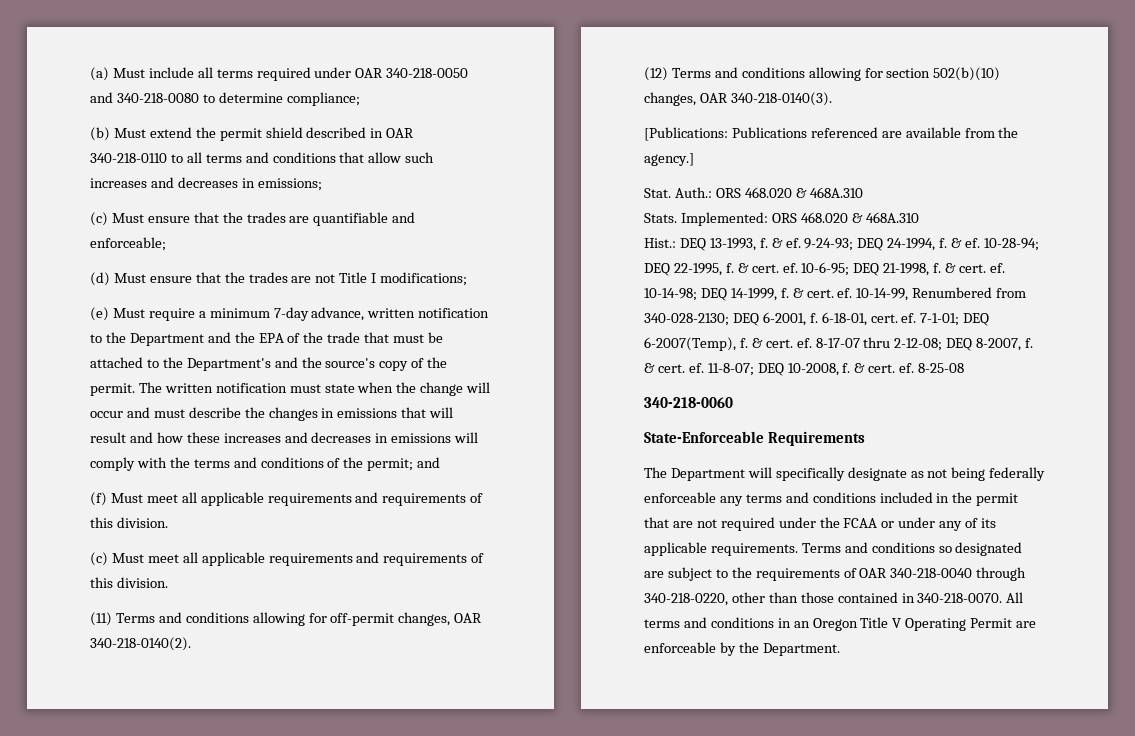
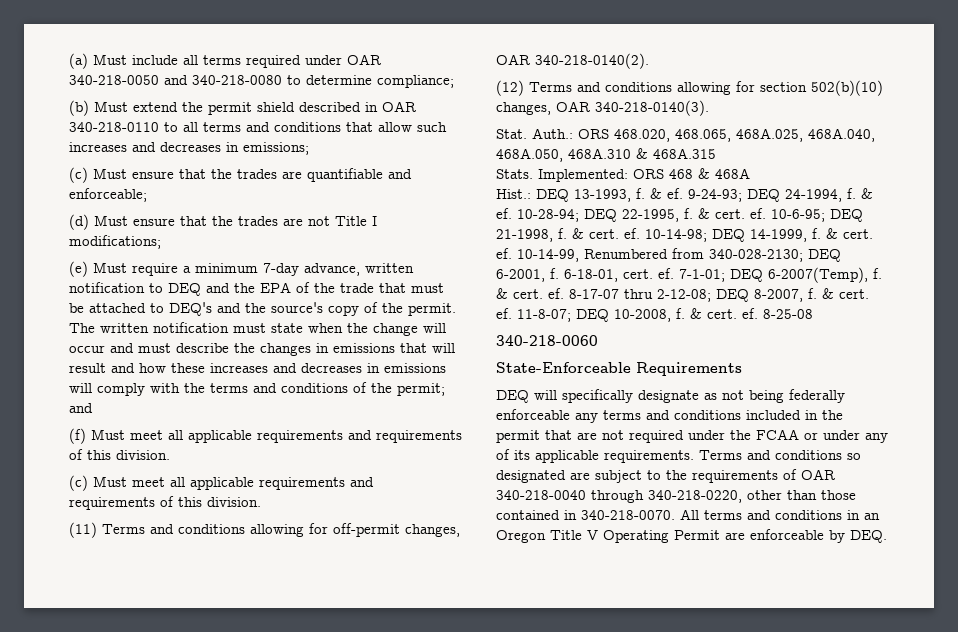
- (e) Must require a minimum 7-day advance, written notification to the Department and the EPA of the trade that must be attached to the Department's and the source's copy of the permit.
+ (e) Must require a minimum 7-day advance, written notification to DEQ and the EPA of the trade that must be attached to DEQ's and the source's copy of the permit.
- [Publications: Publications referenced are available from the agency.]
- Stat. Auth.: ORS 468.020 & 468A.310
+ Stat. Auth.: ORS 468.020, 468.065, 468A.025, 468A.040, 468A.050, 468A.310 & 468A.315
- Implemented: ORS 468.020 & 468A.310
+ Implemented: ORS 468 & 468A
- The Department will specifically designate as not being federally enforceable any terms and conditions included in the permit that are not required under the FCAA or under any of its applicable requirements.
+ DEQ will specifically designate as not being federally enforceable any terms and conditions included in the permit that are not required under the FCAA or under any of its applicable requirements.
- All terms and conditions in an Oregon Title V Operating Permit are enforceable by the Department.
+ All terms and conditions in an Oregon Title V Operating Permit are enforceable by DEQ.

